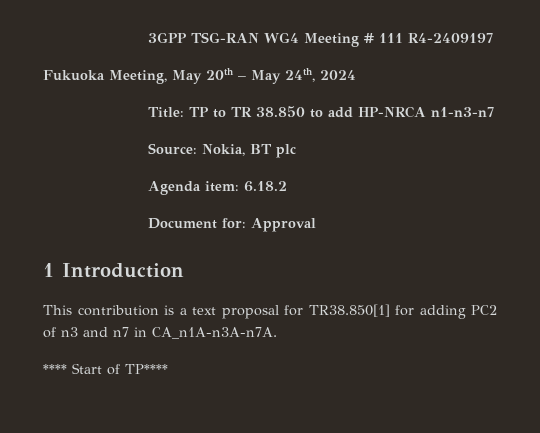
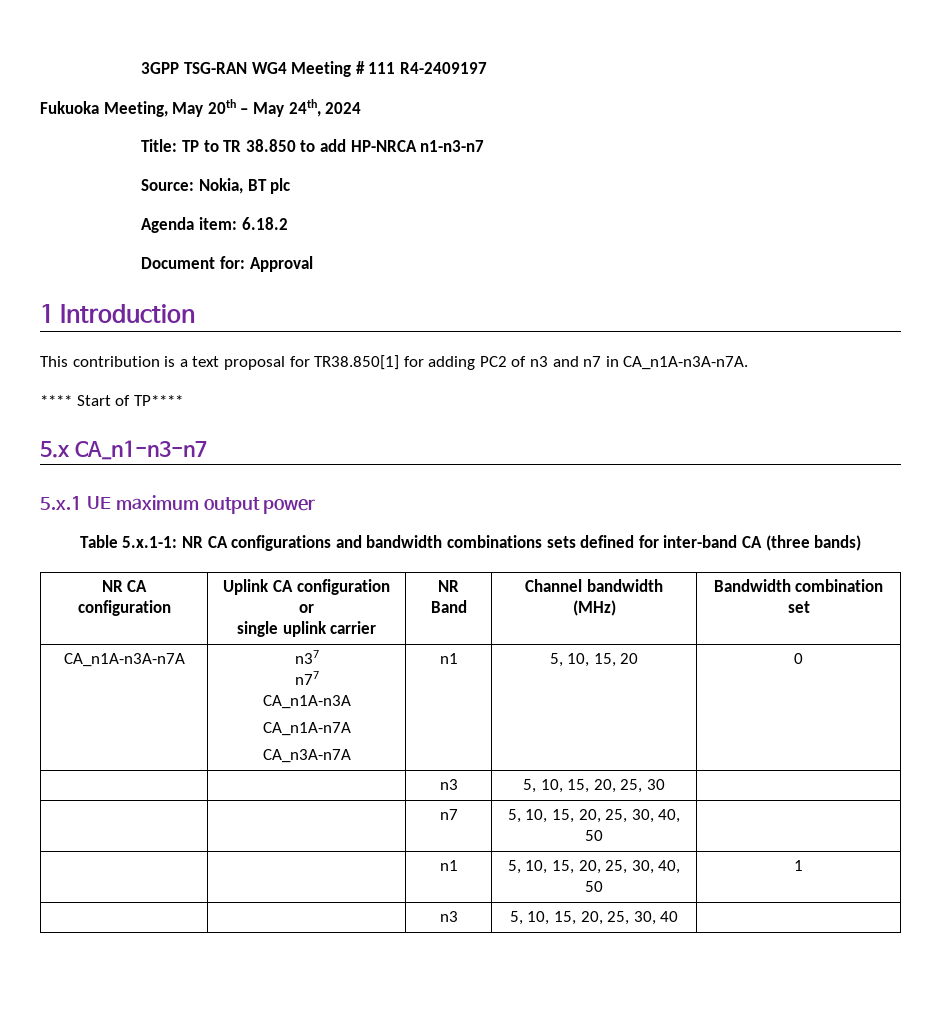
+ 5.x CA_n1-n3-n7
+ 5.x.1 UE maximum output power
+ Table 5.x.1-1: NR CA configurations and bandwidth combinations sets defined for inter-band CA (three bands)
+ NR CA configuration | Uplink CA configuration or
+ single uplink carrier | NR Band | Channel bandwidth (MHz) | Bandwidth combination set
+ CA_n1A-n3A-n7A | n37
+ n77
+ CA_n1A-n3A
+ CA_n1A-n7A
+ CA_n3A-n7A | n1 | 5, 10, 15, 20 | 0
+ | | n3 | 5, 10, 15, 20, 25, 30 |
+ | | n7 | 5, 10, 15, 20, 25, 30, 40, 50 |
+ | | n1 | 5, 10, 15, 20, 25, 30, 40, 50 | 1
+ | | n3 | 5, 10, 15, 20, 25, 30, 40 |

